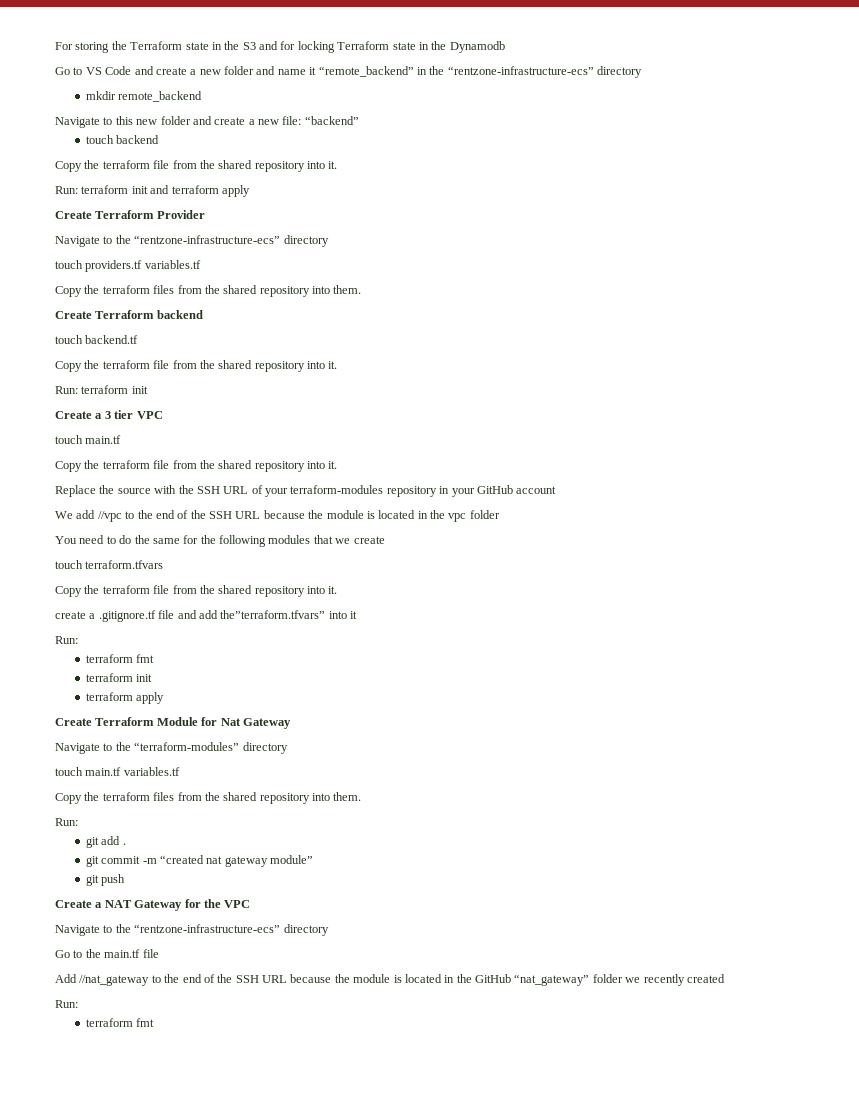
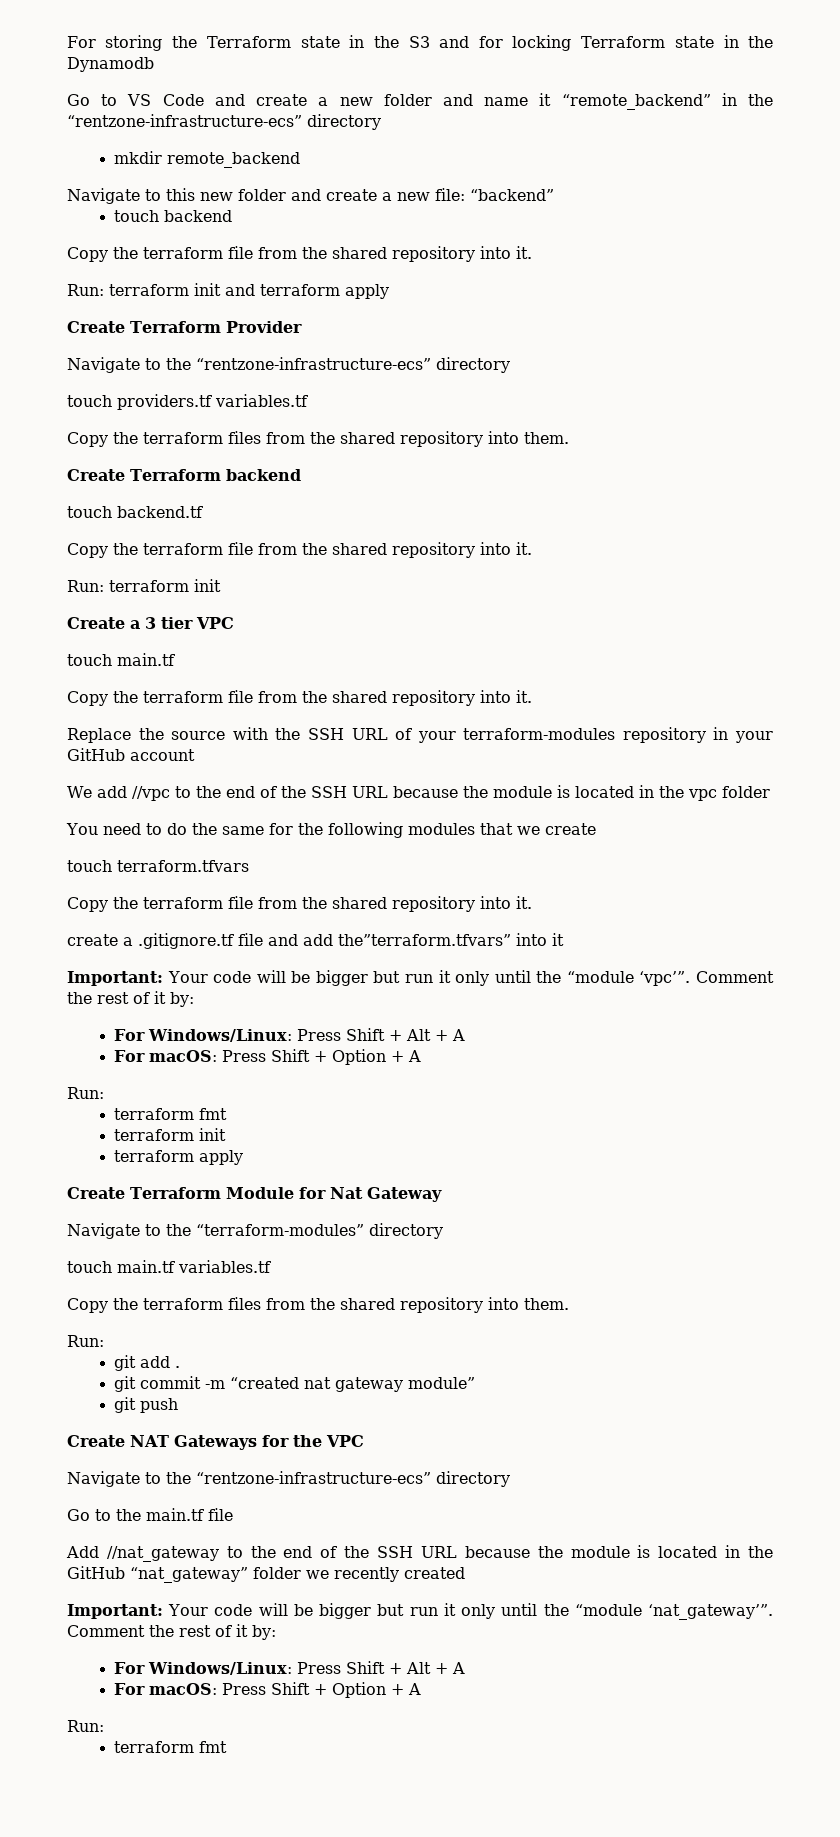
+ Important: Your code will be bigger but run it only until the “module ‘vpc’”. Comment the rest of it by:
+ For Windows/Linux: Press Shift + Alt + A
+ For macOS: Press Shift + Option + A
- Create a NAT Gateway for the VPC
+ Create NAT Gateways for the VPC
+ Important: Your code will be bigger but run it only until the “module ‘nat_gateway’”. Comment the rest of it by:
+ For Windows/Linux: Press Shift + Alt + A
+ For macOS: Press Shift + Option + A

